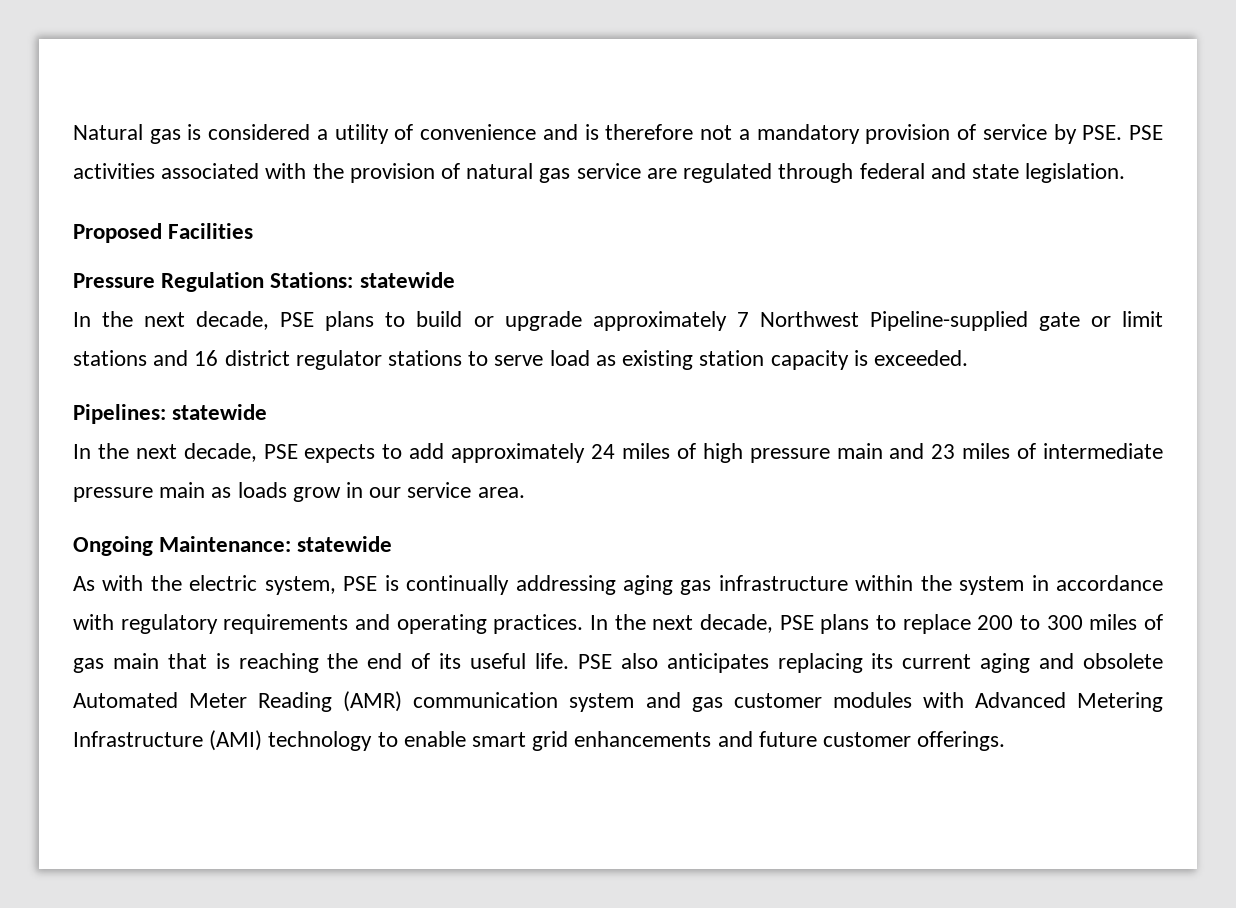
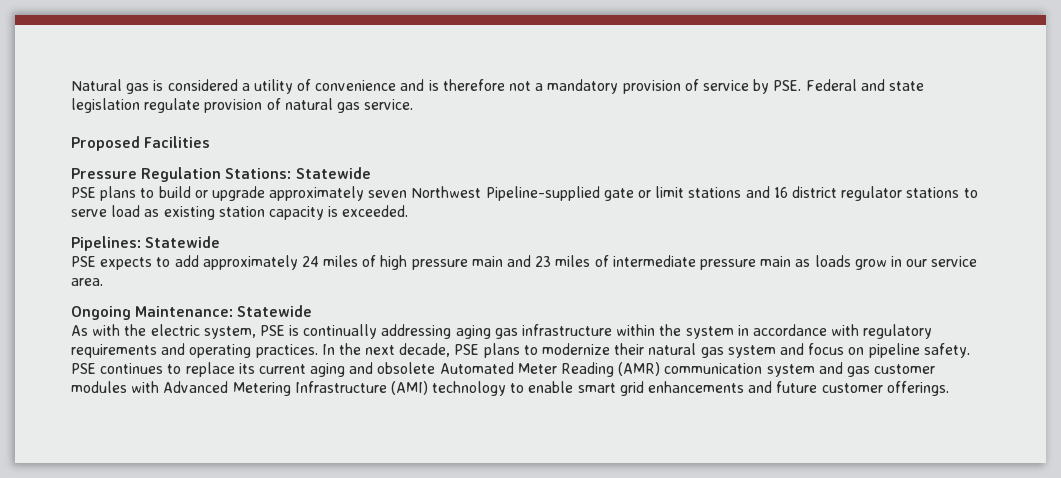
- Natural gas is considered a utility of convenience and is therefore not a mandatory provision of service by PSE. PSE activities associated with the provision of natural gas service are regulated through federal and state legislation.
+ Natural gas is considered a utility of convenience and is therefore not a mandatory provision of service by PSE. Federal and state legislation regulate provision of natural gas service.
- Pressure Regulation Stations: statewide
- In the next decade, PSE plans to build or upgrade approximately 7 Northwest Pipeline-supplied gate or limit stations and 16 district regulator stations to serve load as existing station capacity is exceeded.
+ Pressure Regulation Stations: Statewide
+ PSE plans to build or upgrade approximately seven Northwest Pipeline-supplied gate or limit stations and 16 district regulator stations to serve load as existing station capacity is exceeded.
- Pipelines: statewide
- In the next decade, PSE expects to add approximately 24 miles of high pressure main and 23 miles of intermediate pressure main as loads grow in our service area.
+ Pipelines: Statewide
+ PSE expects to add approximately 24 miles of high pressure main and 23 miles of intermediate pressure main as loads grow in our service area.
- Ongoing Maintenance: statewide
+ Ongoing Maintenance: Statewide
- In the next decade, PSE plans to replace 200 to 300 miles of gas main that is reaching the end of its useful life. PSE also anticipates replacing its current aging and obsolete Automated Meter Reading (AMR) communication system and gas customer modules with Advanced Metering Infrastructure (AMI) technology to enable smart grid enhancements and future customer offerings.
+ In the next decade, PSE plans to modernize their natural gas system and focus on pipeline safety. PSE continues to replace its current aging and obsolete Automated Meter Reading (AMR) communication system and gas customer modules with Advanced Metering Infrastructure (AMI) technology to enable smart grid enhancements and future customer offerings.

